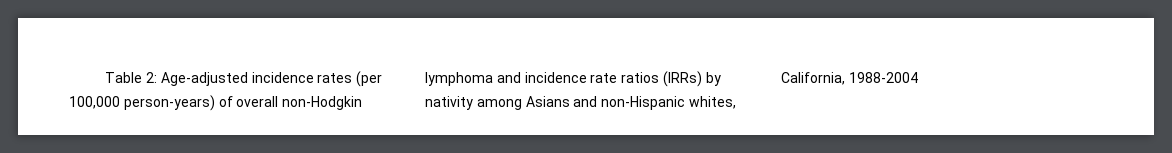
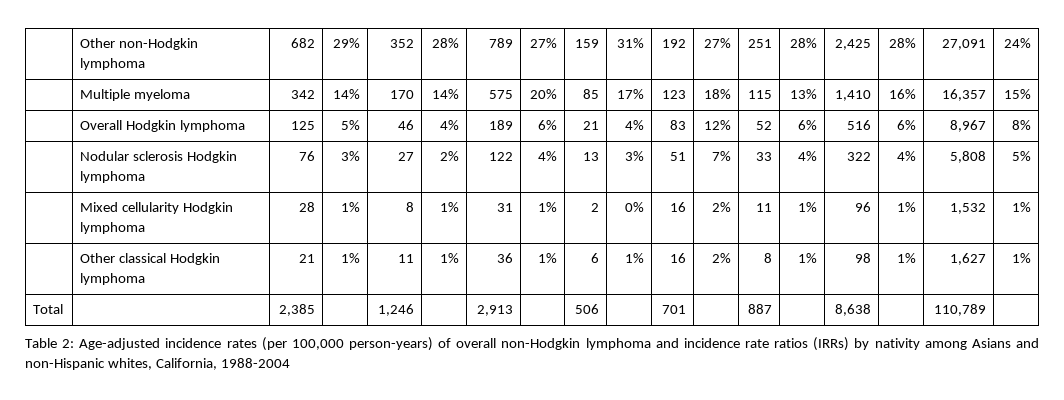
+ | Other non-Hodgkin lymphoma | 682 | 29% | 352 | 28% | 789 | 27% | 159 | 31% | 192 | 27% | 251 | 28% | 2,425 | 28% | 27,091 | 24%
+ | Multiple myeloma | 342 | 14% | 170 | 14% | 575 | 20% | 85 | 17% | 123 | 18% | 115 | 13% | 1,410 | 16% | 16,357 | 15%
+ | Overall Hodgkin lymphoma | 125 | 5% | 46 | 4% | 189 | 6% | 21 | 4% | 83 | 12% | 52 | 6% | 516 | 6% | 8,967 | 8%
+ | Nodular sclerosis Hodgkin lymphoma | 76 | 3% | 27 | 2% | 122 | 4% | 13 | 3% | 51 | 7% | 33 | 4% | 322 | 4% | 5,808 | 5%
+ | Mixed cellularity Hodgkin lymphoma | 28 | 1% | 8 | 1% | 31 | 1% | 2 | 0% | 16 | 2% | 11 | 1% | 96 | 1% | 1,532 | 1%
+ | Other classical Hodgkin lymphoma | 21 | 1% | 11 | 1% | 36 | 1% | 6 | 1% | 16 | 2% | 8 | 1% | 98 | 1% | 1,627 | 1%
+ Total | | 2,385 | | 1,246 | | 2,913 | | 506 | | 701 | | 887 | | 8,638 | | 110,789 |

